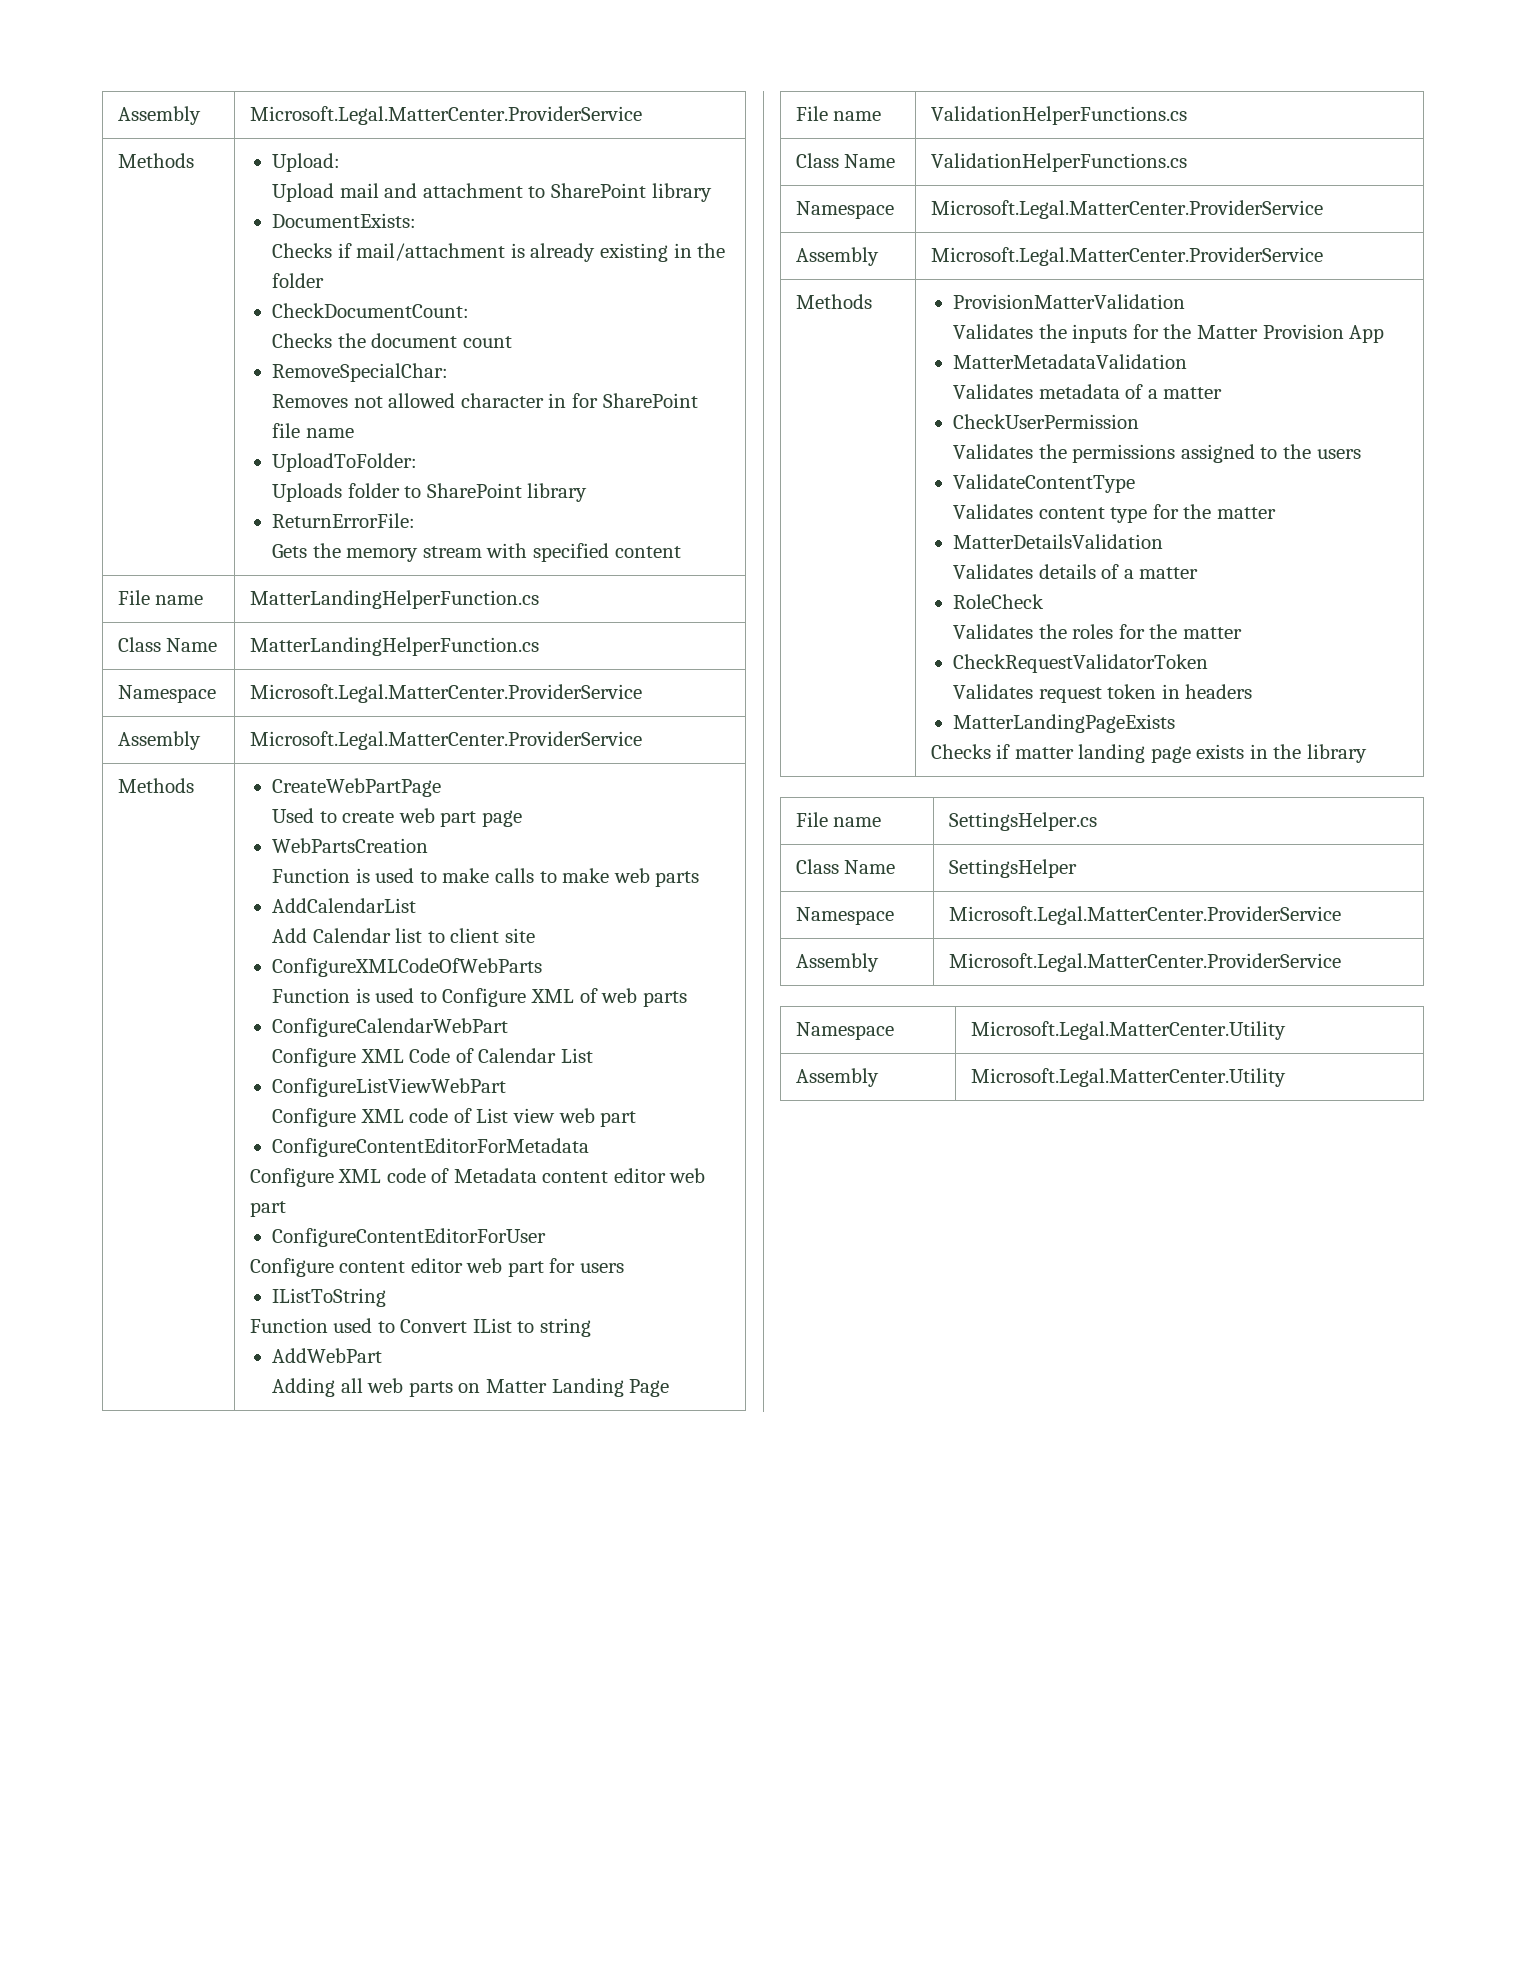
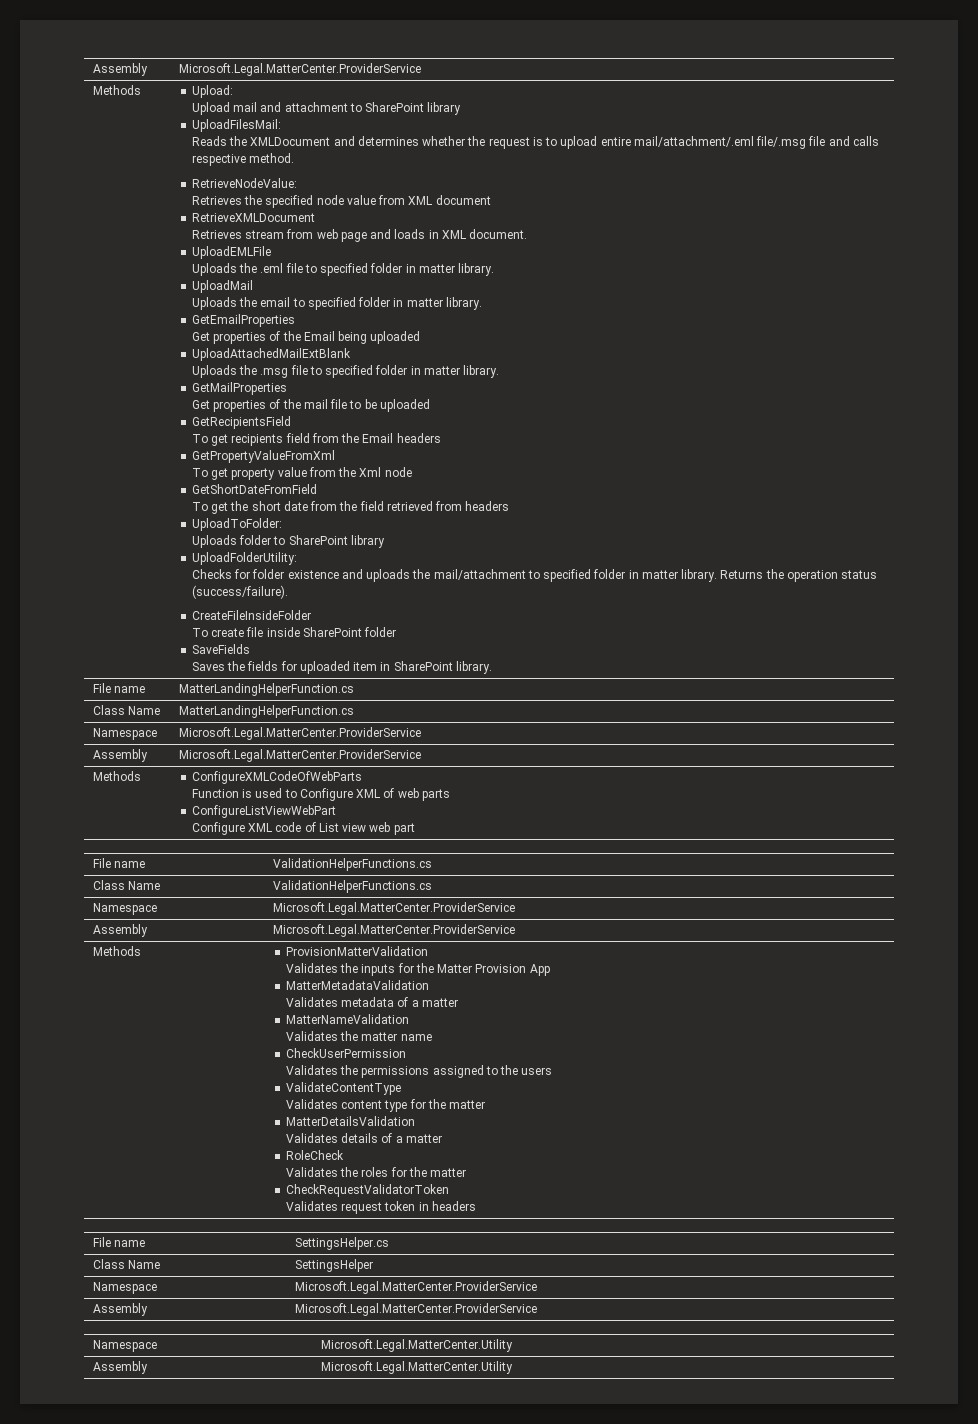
- DocumentExists:
- Checks if mail/attachment is already existing in the folder
- CheckDocumentCount:
- Checks the document count
- RemoveSpecialChar:
- Removes not allowed character in for SharePoint file name
+ UploadFilesMail:
+ Reads the XMLDocument and determines whether the request is to upload entire mail/attachment/.eml file/.msg file and calls respective method.
+ RetrieveNodeValue:
+ Retrieves the specified node value from XML document
+ RetrieveXMLDocument
+ Retrieves stream from web page and loads in XML document.
+ UploadEMLFile
+ Uploads the .eml file to specified folder in matter library.
+ UploadMail
+ Uploads the email to specified folder in matter library.
+ GetEmailProperties
+ Get properties of the Email being uploaded
+ UploadAttachedMailExtBlank
+ Uploads the .msg file to specified folder in matter library.
+ GetMailProperties
+ Get properties of the mail file to be uploaded
+ GetRecipientsField
+ To get recipients field from the Email headers
+ GetPropertyValueFromXml
+ To get property value from the Xml node
+ GetShortDateFromField
+ To get the short date from the field retrieved from headers
- ReturnErrorFile:
- Gets the memory stream with specified content
+ UploadFolderUtility:
+ Checks for folder existence and uploads the mail/attachment to specified folder in matter library. Returns the operation status (success/failure).
+ CreateFileInsideFolder
+ To create file inside SharePoint folder
+ SaveFields
+ Saves the fields for uploaded item in SharePoint library.
- CreateWebPartPage
- Used to create web part page
- WebPartsCreation
- Function is used to make calls to make web parts
- AddCalendarList
- Add Calendar list to client site
- ConfigureCalendarWebPart
- Configure XML Code of Calendar List
- ConfigureContentEditorForMetadata
- Configure XML code of Metadata content editor web part
- ConfigureContentEditorForUser
- Configure content editor web part for users
- IListToString
- Function used to Convert IList to string
- AddWebPart
- Adding all web parts on Matter Landing Page
+ MatterNameValidation
+ Validates the matter name
- MatterLandingPageExists
- Checks if matter landing page exists in the library

